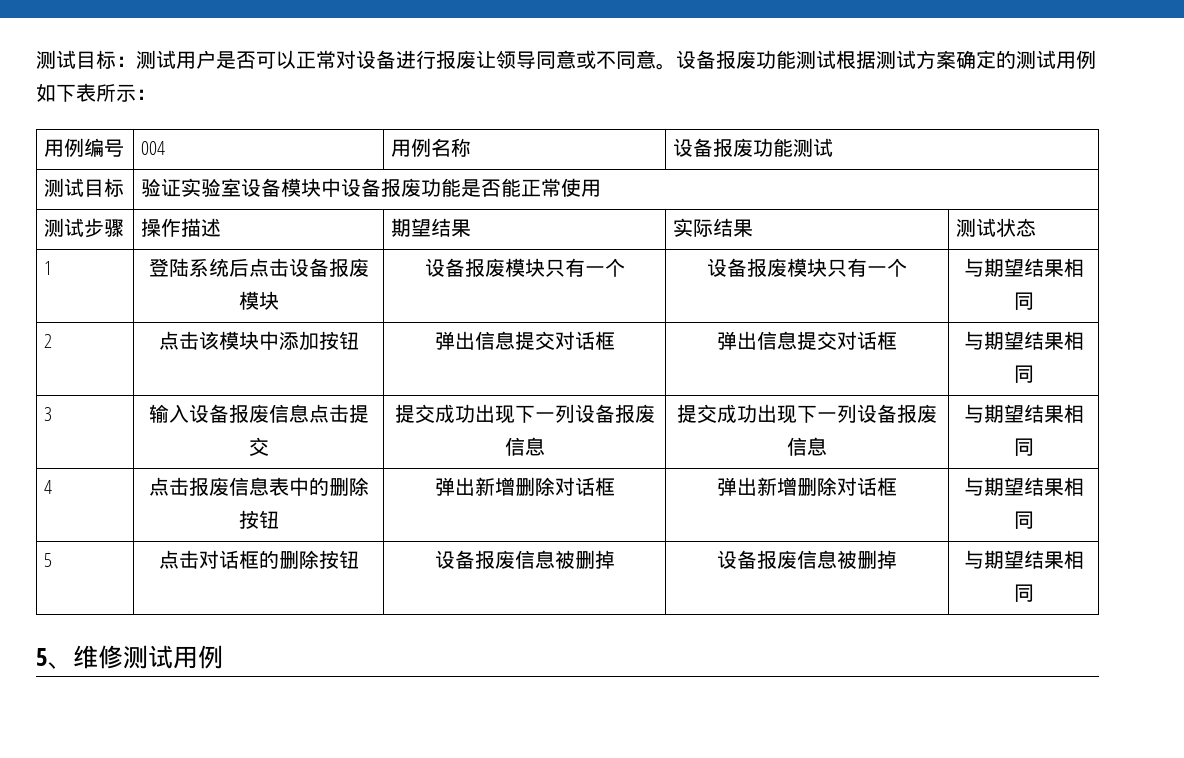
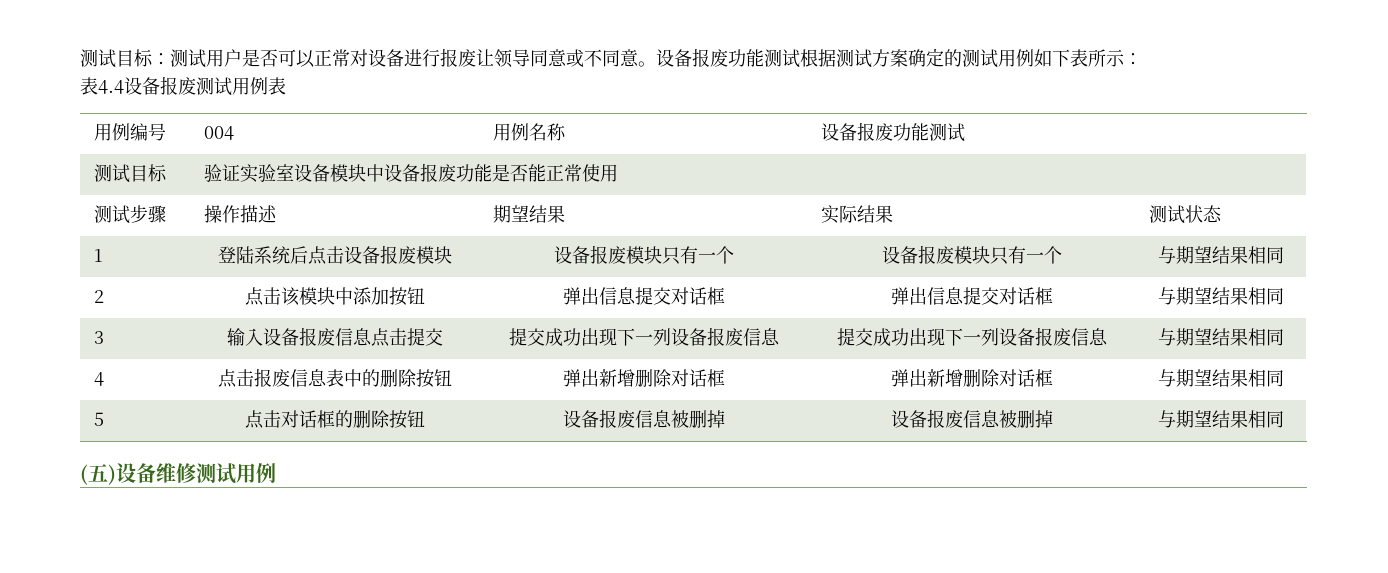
+ 表4.4设备报废测试用例表
- 5、维修测试用例
+ (五)设备维修测试用例

